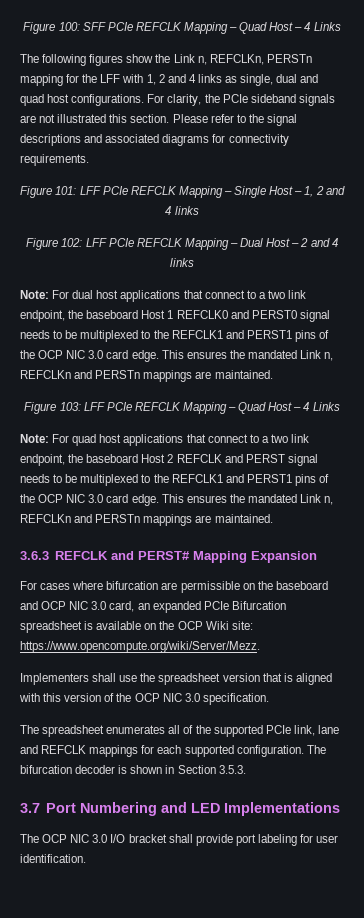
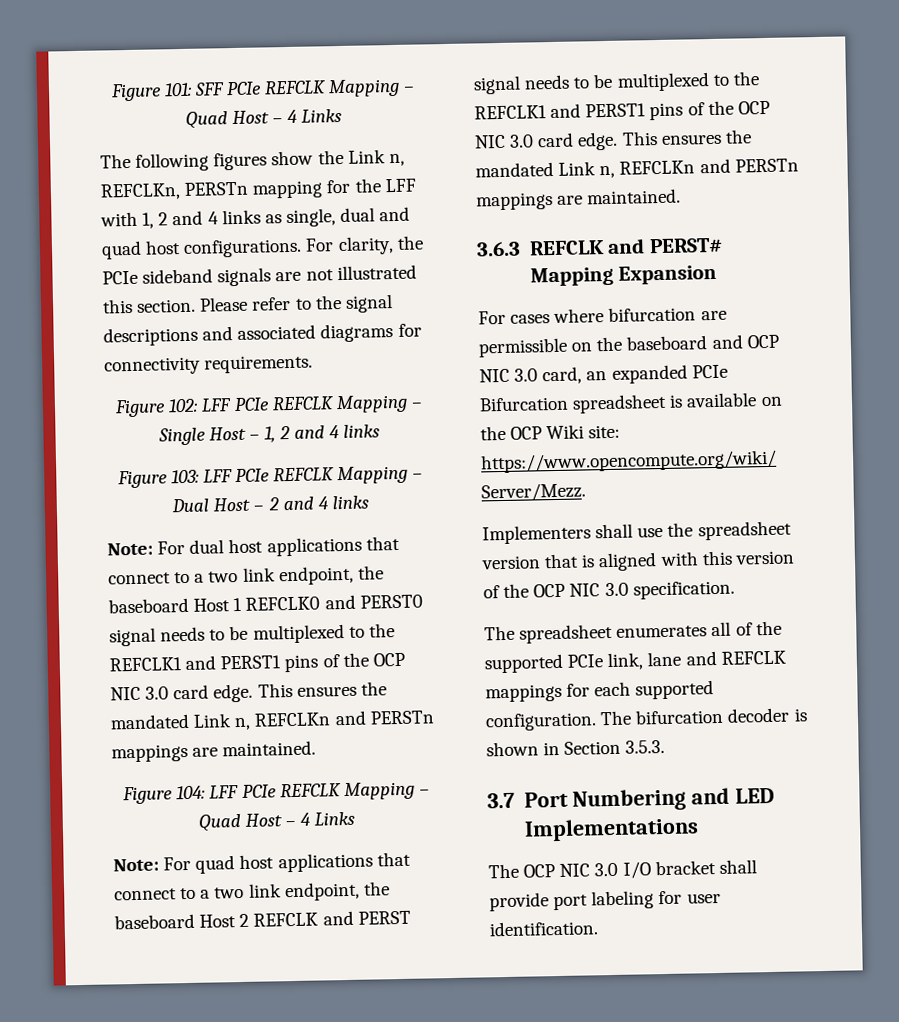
- Figure 100: SFF PCIe REFCLK Mapping – Quad Host – 4 Links
+ Figure 101: SFF PCIe REFCLK Mapping – Quad Host – 4 Links
- Figure 101: LFF PCIe REFCLK Mapping – Single Host – 1, 2 and 4 links
+ Figure 102: LFF PCIe REFCLK Mapping – Single Host – 1, 2 and 4 links
- Figure 102: LFF PCIe REFCLK Mapping – Dual Host – 2 and 4 links
+ Figure 103: LFF PCIe REFCLK Mapping – Dual Host – 2 and 4 links
- Figure 103: LFF PCIe REFCLK Mapping – Quad Host – 4 Links
+ Figure 104: LFF PCIe REFCLK Mapping – Quad Host – 4 Links

